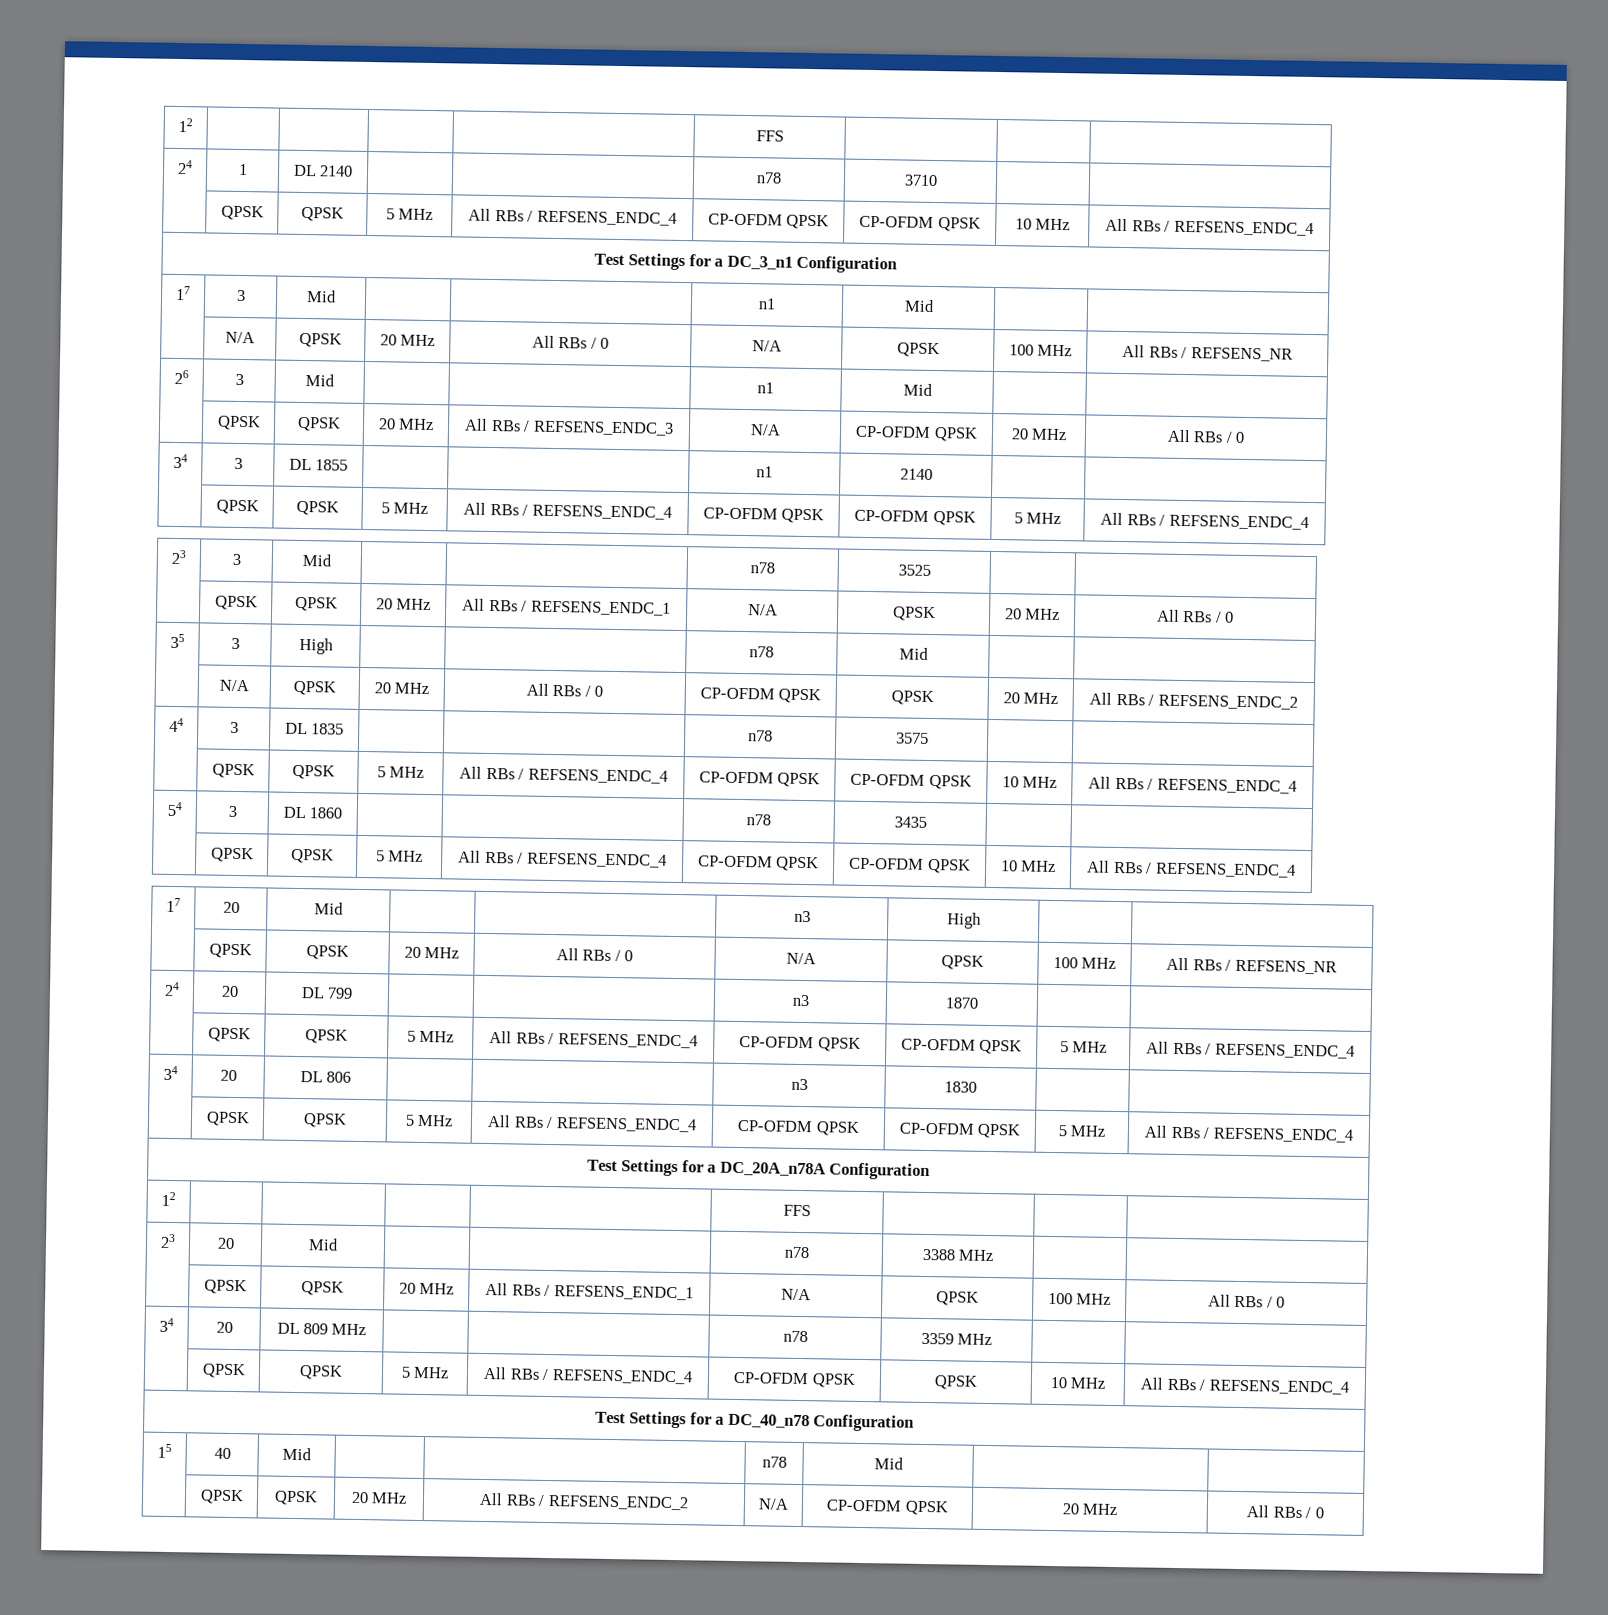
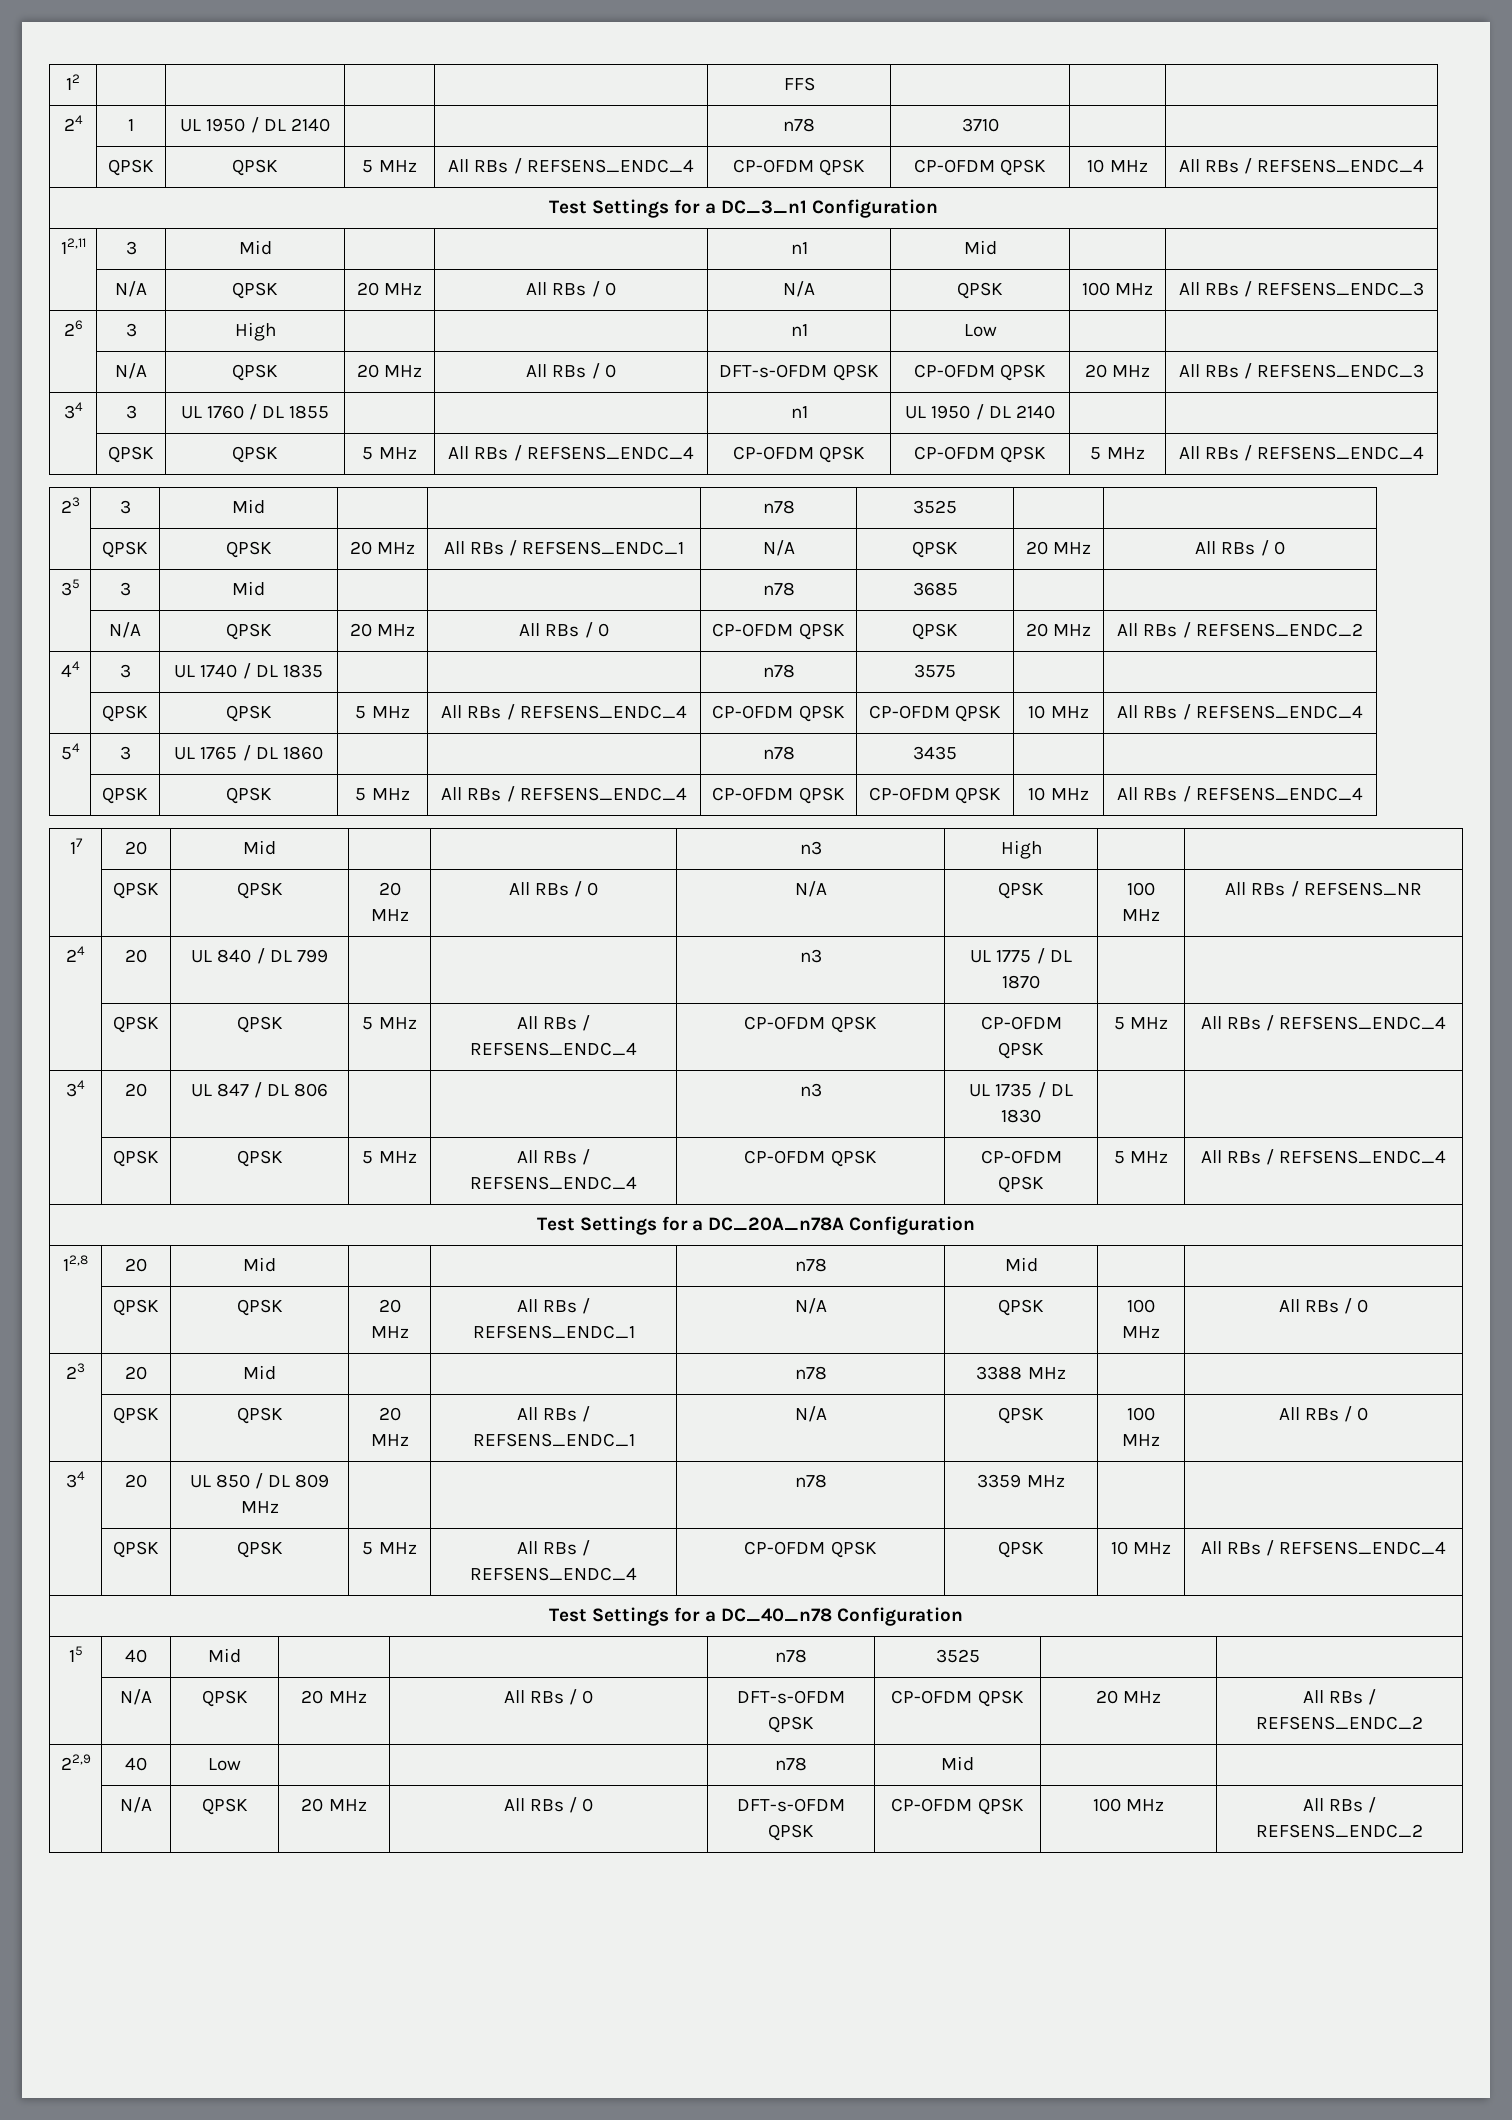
- 24 | 1 | DL 2140 | | | n78 | 3710 | |
+ 24 | 1 | UL 1950 / DL 2140 | | | n78 | 3710 | |
- 17 | 3 | Mid | | | n1 | Mid | |
+ 12,11 | 3 | Mid | | | n1 | Mid | |
- | N/A | QPSK | 20 MHz | All RBs / 0 | N/A | QPSK | 100 MHz | All RBs / REFSENS_NR
+ | N/A | QPSK | 20 MHz | All RBs / 0 | N/A | QPSK | 100 MHz | All RBs / REFSENS_ENDC_3
- 26 | 3 | Mid | | | n1 | Mid | |
- | QPSK | QPSK | 20 MHz | All RBs / REFSENS_ENDC_3 | N/A | CP-OFDM QPSK | 20 MHz | All RBs / 0
+ 26 | 3 | High | | | n1 | Low | |
+ | N/A | QPSK | 20 MHz | All RBs / 0 | DFT-s-OFDM QPSK | CP-OFDM QPSK | 20 MHz | All RBs / REFSENS_ENDC_3
- 34 | 3 | DL 1855 | | | n1 | 2140 | |
+ 34 | 3 | UL 1760 / DL 1855 | | | n1 | UL 1950 / DL 2140 | |
- 35 | 3 | High | | | n78 | Mid | |
+ 35 | 3 | Mid | | | n78 | 3685 | |
- 44 | 3 | DL 1835 | | | n78 | 3575 | |
+ 44 | 3 | UL 1740 / DL 1835 | | | n78 | 3575 | |
- 54 | 3 | DL 1860 | | | n78 | 3435 | |
+ 54 | 3 | UL 1765 / DL 1860 | | | n78 | 3435 | |
- 24 | 20 | DL 799 | | | n3 | 1870 | |
+ 24 | 20 | UL 840 / DL 799 | | | n3 | UL 1775 / DL 1870 | |
- 34 | 20 | DL 806 | | | n3 | 1830 | |
+ 34 | 20 | UL 847 / DL 806 | | | n3 | UL 1735 / DL 1830 | |
  Test Settings for a DC_20A_n78A Configuration
- 12 | | | | | FFS | | |
+ 12,8 | 20 | Mid | | | n78 | Mid | |
+ | QPSK | QPSK | 20 MHz | All RBs / REFSENS_ENDC_1 | N/A | QPSK | 100 MHz | All RBs / 0
- 34 | 20 | DL 809 MHz | | | n78 | 3359 MHz | |
+ 34 | 20 | UL 850 / DL 809 MHz | | | n78 | 3359 MHz | |
- 15 | 40 | Mid | | | n78 | Mid | |
- | QPSK | QPSK | 20 MHz | All RBs / REFSENS_ENDC_2 | N/A | CP-OFDM QPSK | 20 MHz | All RBs / 0
+ 15 | 40 | Mid | | | n78 | 3525 | |
+ | N/A | QPSK | 20 MHz | All RBs / 0 | DFT-s-OFDM QPSK | CP-OFDM QPSK | 20 MHz | All RBs / REFSENS_ENDC_2
+ 22,9 | 40 | Low | | | n78 | Mid | |
+ | N/A | QPSK | 20 MHz | All RBs / 0 | DFT-s-OFDM QPSK | CP-OFDM QPSK | 100 MHz | All RBs / REFSENS_ENDC_2

